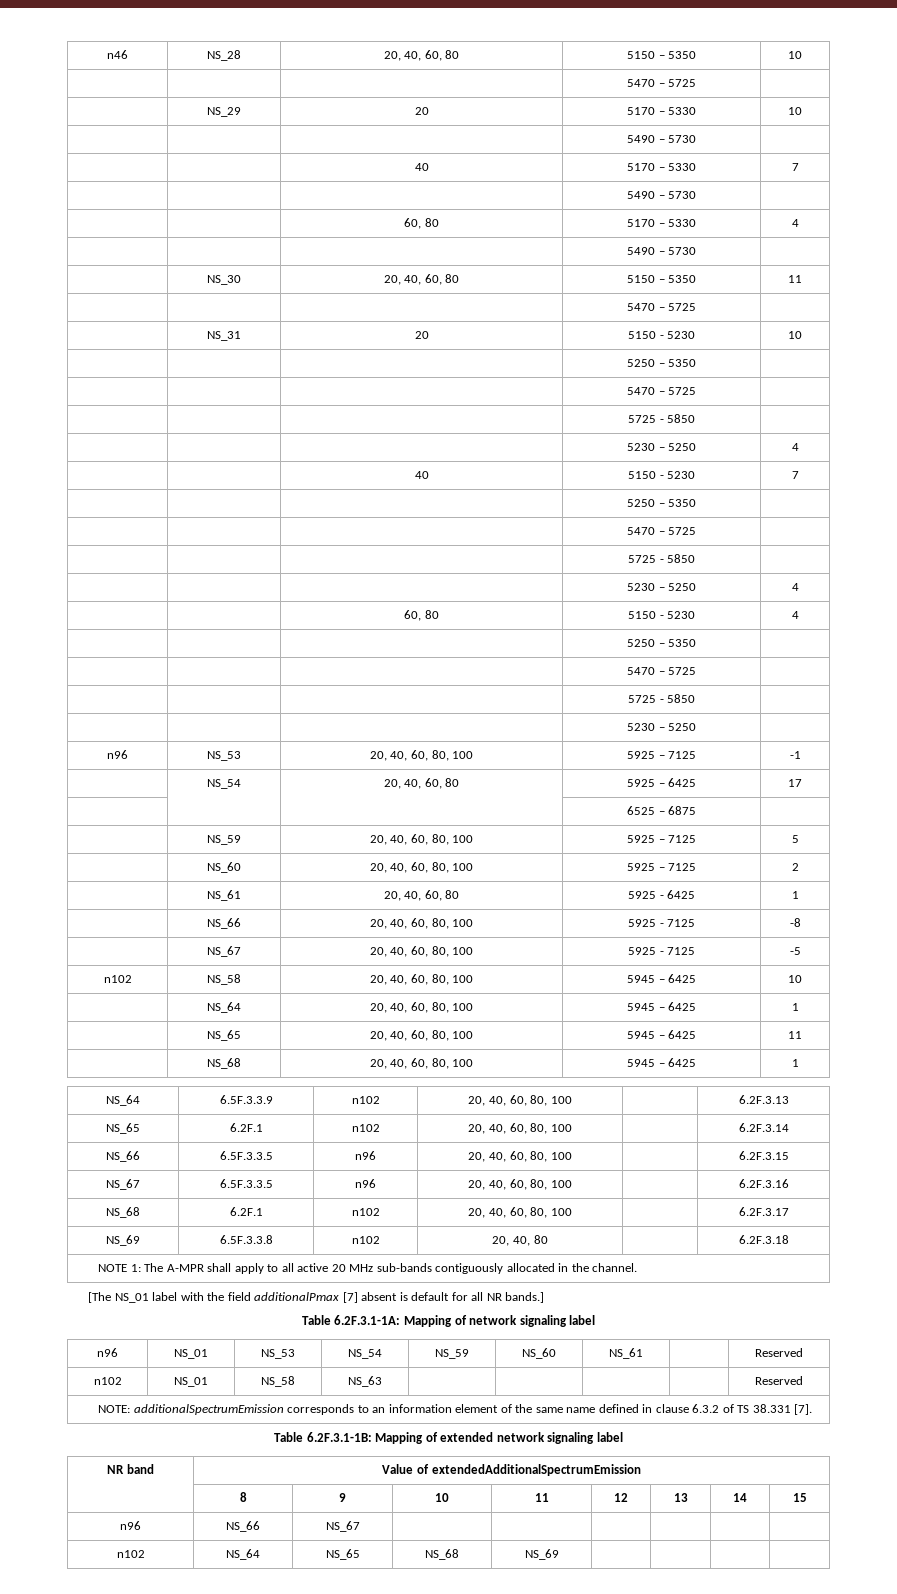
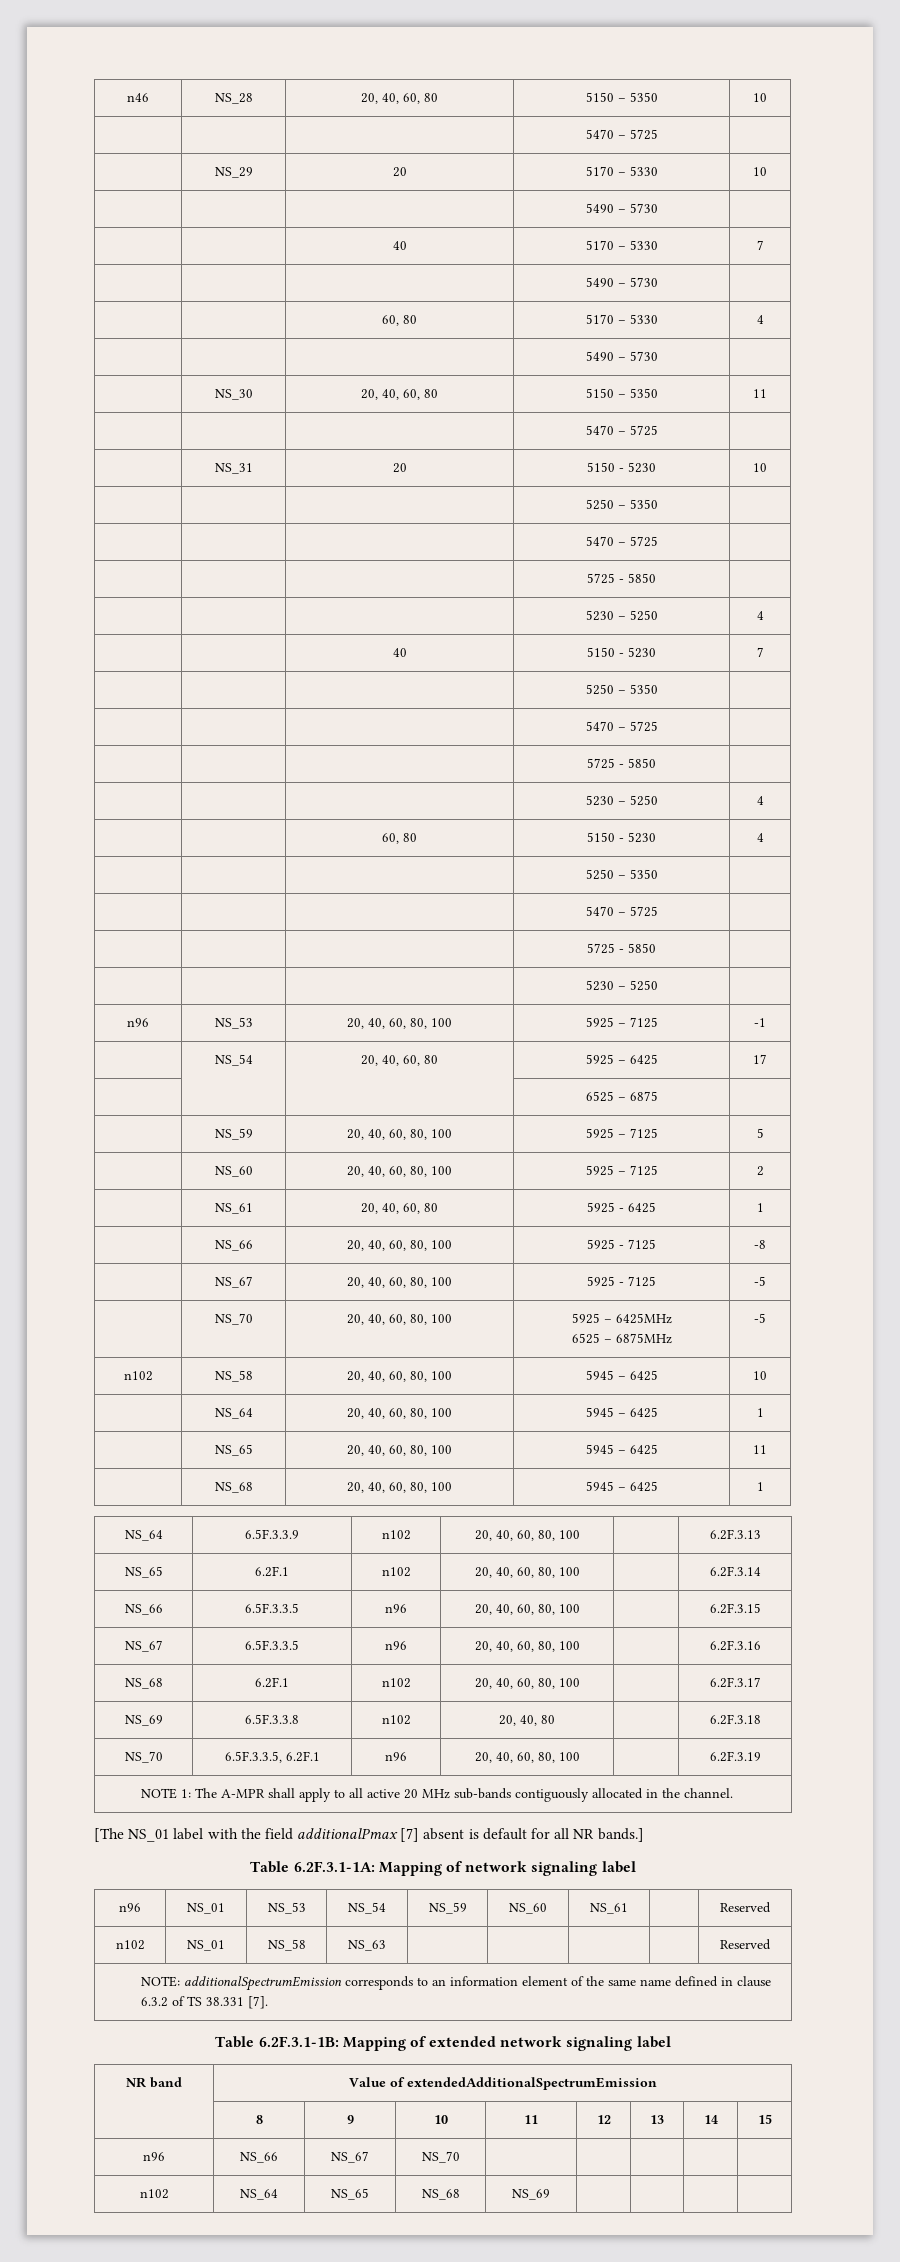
+ | NS_70 | 20, 40, 60, 80, 100 | 5925 – 6425MHz
+ 6525 – 6875MHz | -5
+ NS_70 | 6.5F.3.3.5, 6.2F.1 | n96 | 20, 40, 60, 80, 100 | | 6.2F.3.19
- n96 | NS_66 | NS_67 | | | | | |
+ n96 | NS_66 | NS_67 | NS_70 | | | | |

